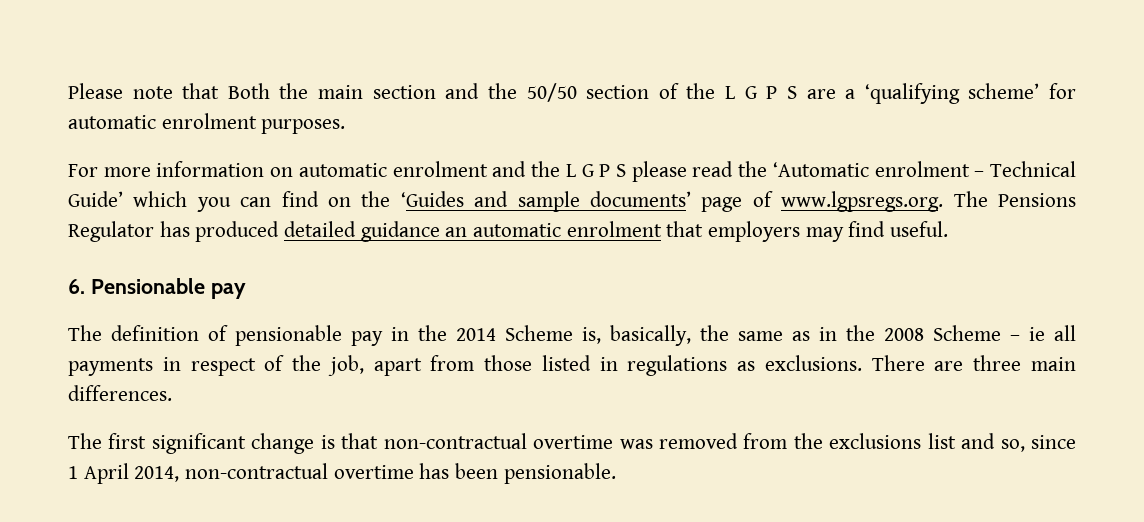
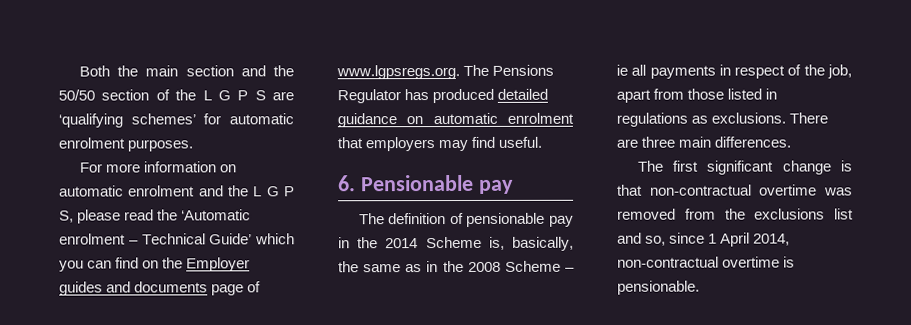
- Please note that Both the main section and the 50/50 section of the L G P S are a ‘qualifying scheme’ for automatic enrolment purposes.
+ Both the main section and the 50/50 section of the L G P S are ‘qualifying schemes’ for automatic enrolment purposes.
- For more information on automatic enrolment and the L G P S please read the ‘Automatic enrolment – Technical Guide’ which you can find on the ‘Guides and sample documents’ page of www.lgpsregs.org. The Pensions Regulator has produced detailed guidance an automatic enrolment that employers may find useful.
+ For more information on automatic enrolment and the L G P S, please read the ‘Automatic enrolment – Technical Guide’ which you can find on the Employer guides and documents page of www.lgpsregs.org. The Pensions Regulator has produced detailed guidance on automatic enrolment that employers may find useful.
- The first significant change is that non-contractual overtime was removed from the exclusions list and so, since 1 April 2014, non-contractual overtime has been pensionable.
+ The first significant change is that non-contractual overtime was removed from the exclusions list and so, since 1 April 2014, non-contractual overtime is pensionable.

